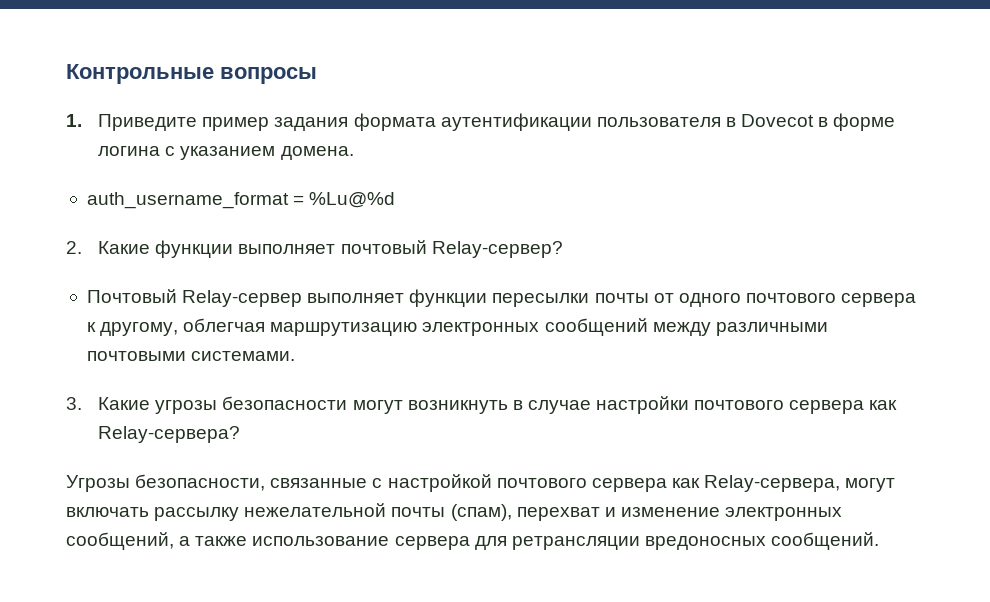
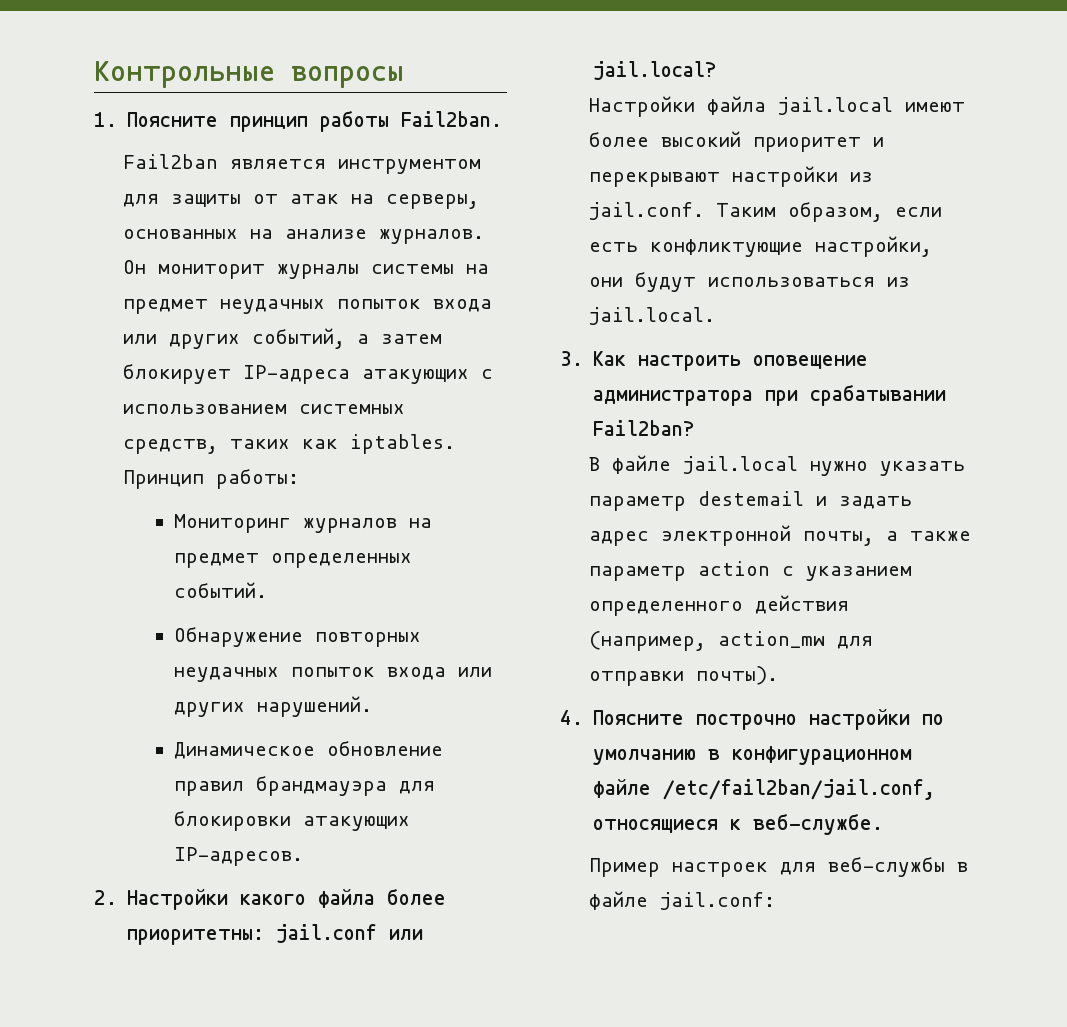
- 1. Приведите пример задания формата аутентификации пользователя в Dovecot в форме логина с указанием домена.
- auth_username_format = %Lu@%d
- 2. Какие функции выполняет почтовый Relay-сервер?
- Почтовый Relay-сервер выполняет функции пересылки почты от одного почтового сервера к другому, облегчая маршрутизацию электронных сообщений между различными почтовыми системами.
- 3. Какие угрозы безопасности могут возникнуть в случае настройки почтового сервера как Relay-сервера?
- Угрозы безопасности, связанные с настройкой почтового сервера как Relay-сервера, могут включать рассылку нежелательной почты (спам), перехват и изменение электронных сообщений, а также использование сервера для ретрансляции вредоносных сообщений.
+ 1. Поясните принцип работы Fail2ban.
+ Fail2ban является инструментом для защиты от атак на серверы, основанных на анализе журналов. Он мониторит журналы системы на предмет неудачных попыток входа или других событий, а затем блокирует IP-адреса атакующих с использованием системных средств, таких как iptables. Принцип работы:
+ Мониторинг журналов на предмет определенных событий.
+ Обнаружение повторных неудачных попыток входа или других нарушений.
+ Динамическое обновление правил брандмауэра для блокировки атакующих IP-адресов.
+ 2. Настройки какого файла более приоритетны: jail.conf или jail.local?
+ Настройки файла jail.local имеют более высокий приоритет и перекрывают настройки из jail.conf. Таким образом, если есть конфликтующие настройки, они будут использоваться из jail.local.
+ 3. Как настроить оповещение администратора при срабатывании Fail2ban?
+ В файле jail.local нужно указать параметр destemail и задать адрес электронной почты, а также параметр action с указанием определенного действия (например, action_mw для отправки почты).
+ 4. Поясните построчно настройки по умолчанию в конфигурационном файле /etc/fail2ban/jail.conf, относящиеся к веб-службе.
+ Пример настроек для веб-службы в файле jail.conf:

